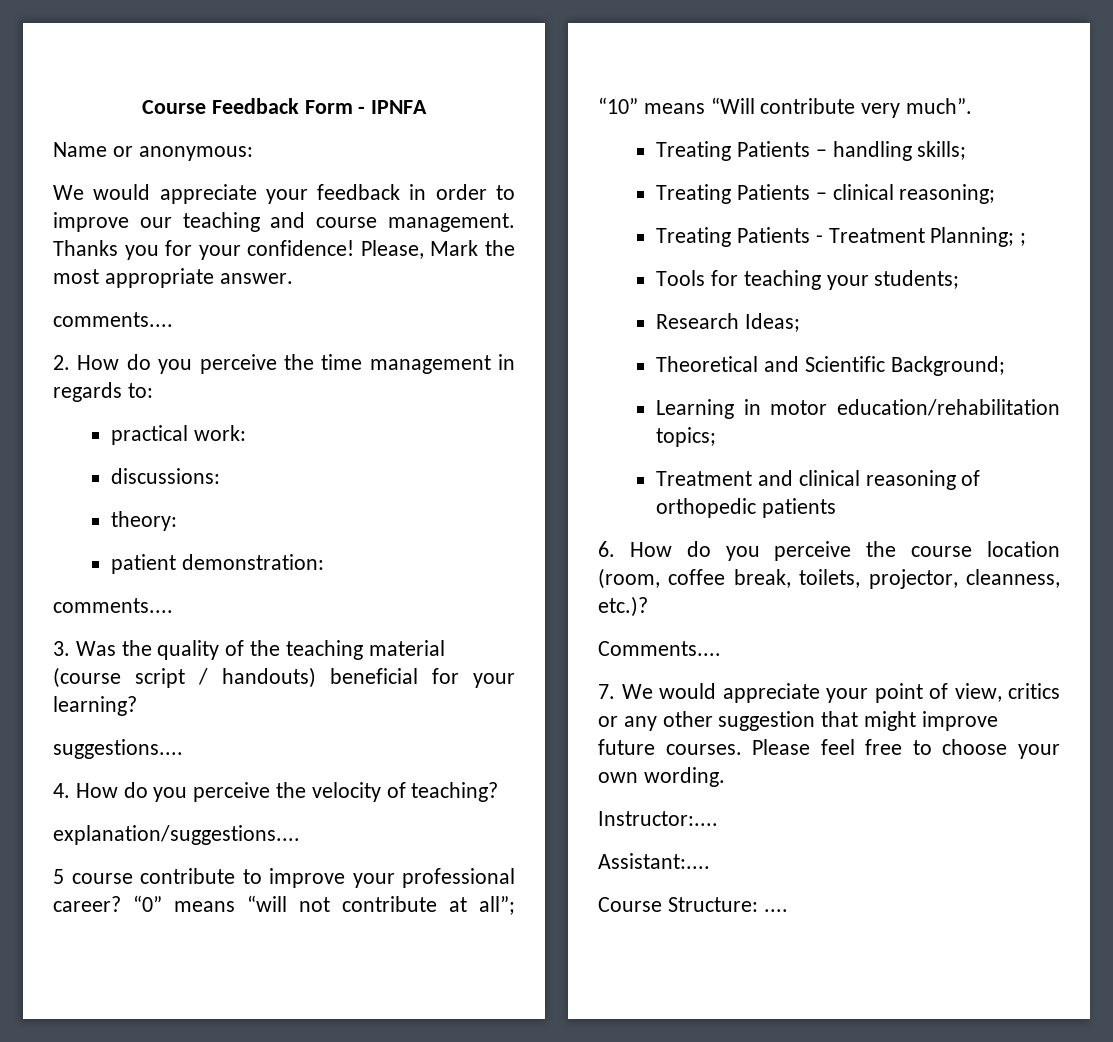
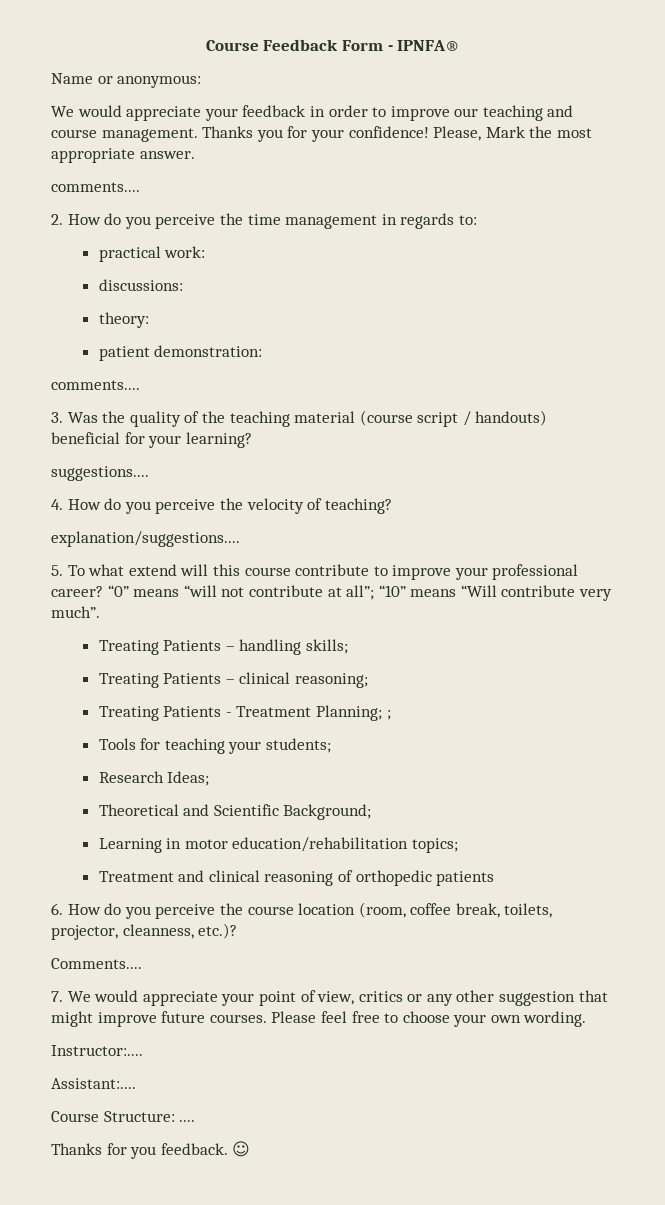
- Course Feedback Form - IPNFA
+ Course Feedback Form - IPNFA®
- 5 course contribute to improve your professional career?
+ 5. To what extend will this course contribute to improve your professional career?
+ Thanks for you feedback. ☺

